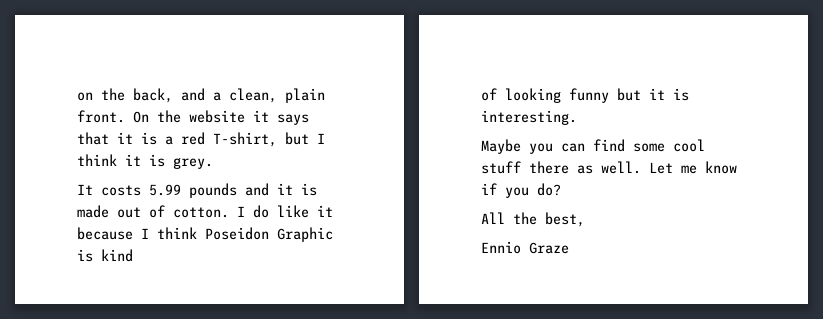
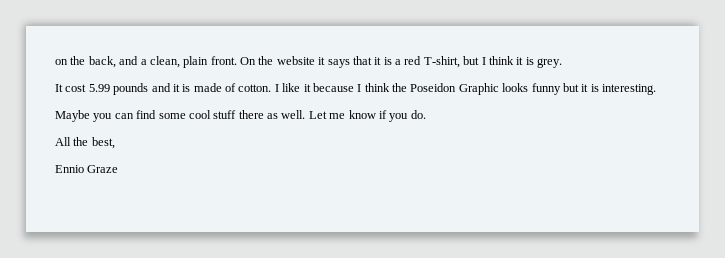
- It costs 5.99 pounds and it is made out of cotton.
+ It cost 5.99 pounds and it is made of cotton.
- I do like it because I think Poseidon Graphic is kind
- of looking funny but it is interesting.
+ I like it because I think the Poseidon Graphic looks funny but it is interesting.
- Let me know if you do?
+ Let me know if you do.

